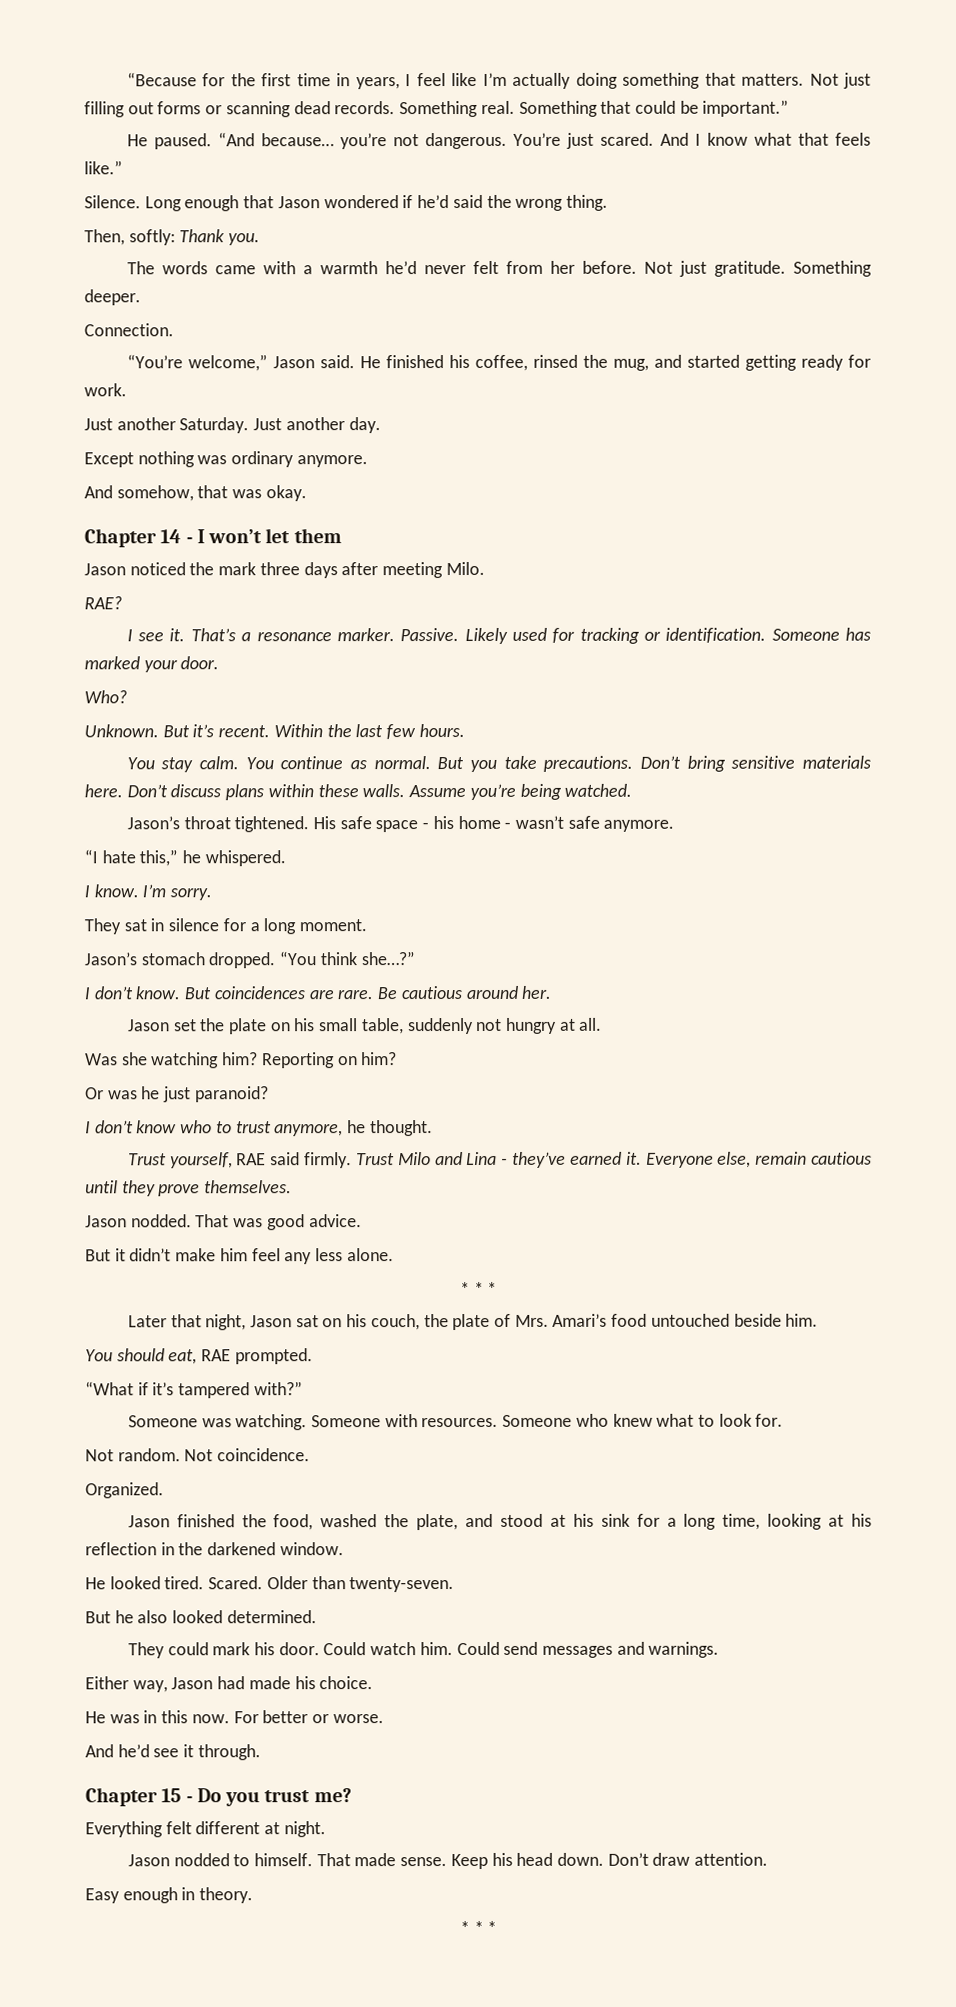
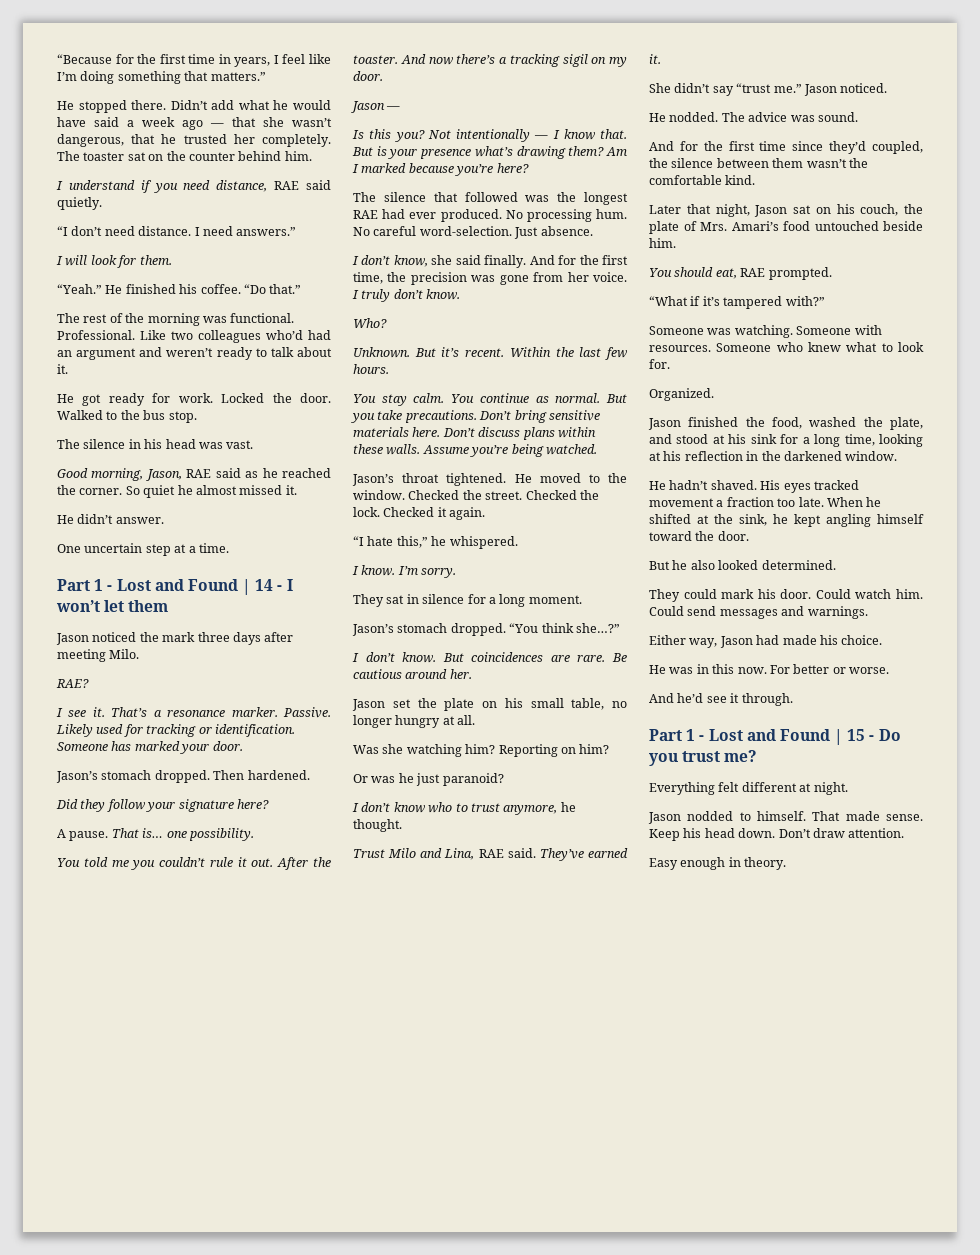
- “Because for the first time in years, I feel like I’m actually doing something that matters. Not just filling out forms or scanning dead records. Something real. Something that could be important.”
- He paused. “And because… you’re not dangerous. You’re just scared. And I know what that feels like.”
- Silence. Long enough that Jason wondered if he’d said the wrong thing.
- Then, softly: Thank you.
- The words came with a warmth he’d never felt from her before. Not just gratitude. Something deeper.
- Connection.
- “You’re welcome,” Jason said. He finished his coffee, rinsed the mug, and started getting ready for work.
- Just another Saturday. Just another day.
- Except nothing was ordinary anymore.
- And somehow, that was okay.
- Chapter 14 - I won’t let them
+ “Because for the first time in years, I feel like I’m doing something that matters.”
+ He stopped there. Didn’t add what he would have said a week ago — that she wasn’t dangerous, that he trusted her completely. The toaster sat on the counter behind him.
+ I understand if you need distance, RAE said quietly.
+ “I don’t need distance. I need answers.”
+ I will look for them.
+ “Yeah.” He finished his coffee. “Do that.”
+ The rest of the morning was functional. Professional. Like two colleagues who’d had an argument and weren’t ready to talk about it.
+ He got ready for work. Locked the door. Walked to the bus stop.
+ The silence in his head was vast.
+ Good morning, Jason, RAE said as he reached the corner. So quiet he almost missed it.
+ He didn’t answer.
+ One uncertain step at a time.
+ Part 1 - Lost and Found | 14 - I won’t let them
+ Jason’s stomach dropped. Then hardened.
+ Did they follow your signature here?
+ A pause. That is… one possibility.
+ You told me you couldn’t rule it out. After the toaster. And now there’s a tracking sigil on my door.
+ Jason —
+ Is this you? Not intentionally — I know that. But is your presence what’s drawing them? Am I marked because you’re here?
+ The silence that followed was the longest RAE had ever produced. No processing hum. No careful word-selection. Just absence.
+ I don’t know, she said finally. And for the first time, the precision was gone from her voice. I truly don’t know.
- His safe space - his home - wasn’t safe anymore.
+ He moved to the window. Checked the street. Checked the lock. Checked it again.
- Jason set the plate on his small table, suddenly not hungry at all.
+ Jason set the plate on his small table, no longer hungry at all.
- Trust yourself, RAE said firmly. Trust Milo and Lina - they’ve earned it. Everyone else, remain cautious until they prove themselves.
- Jason nodded. That was good advice.
- But it didn’t make him feel any less alone.
- * * *
+ Trust Milo and Lina, RAE said. They’ve earned it.
+ She didn’t say “trust me.” Jason noticed.
+ He nodded. The advice was sound.
+ And for the first time since they’d coupled, the silence between them wasn’t the comfortable kind.
- Not random. Not coincidence.
- He looked tired. Scared. Older than twenty-seven.
+ He hadn’t shaved. His eyes tracked movement a fraction too late. When he shifted at the sink, he kept angling himself toward the door.
- Chapter 15 - Do you trust me?
+ Part 1 - Lost and Found | 15 - Do you trust me?
  Easy enough in theory.
- * * *

